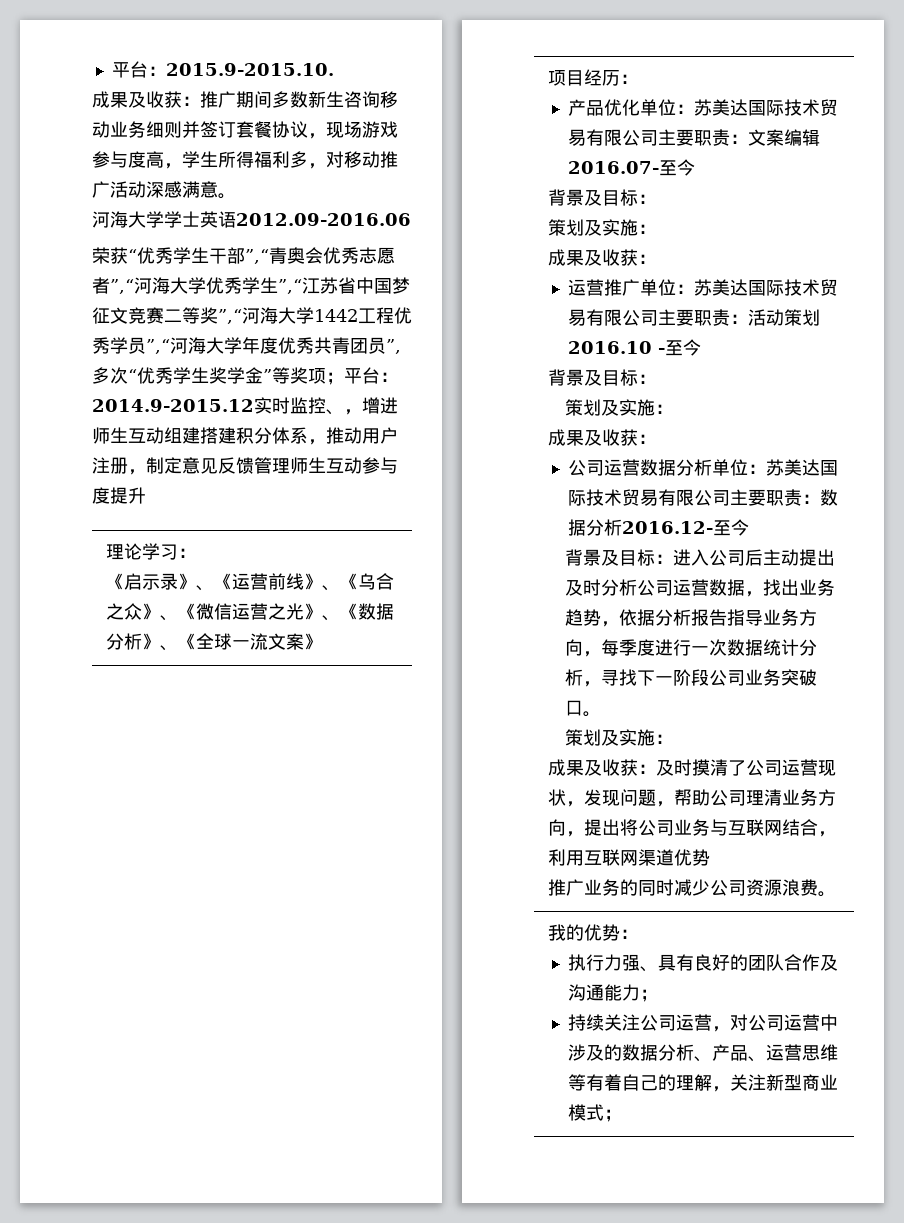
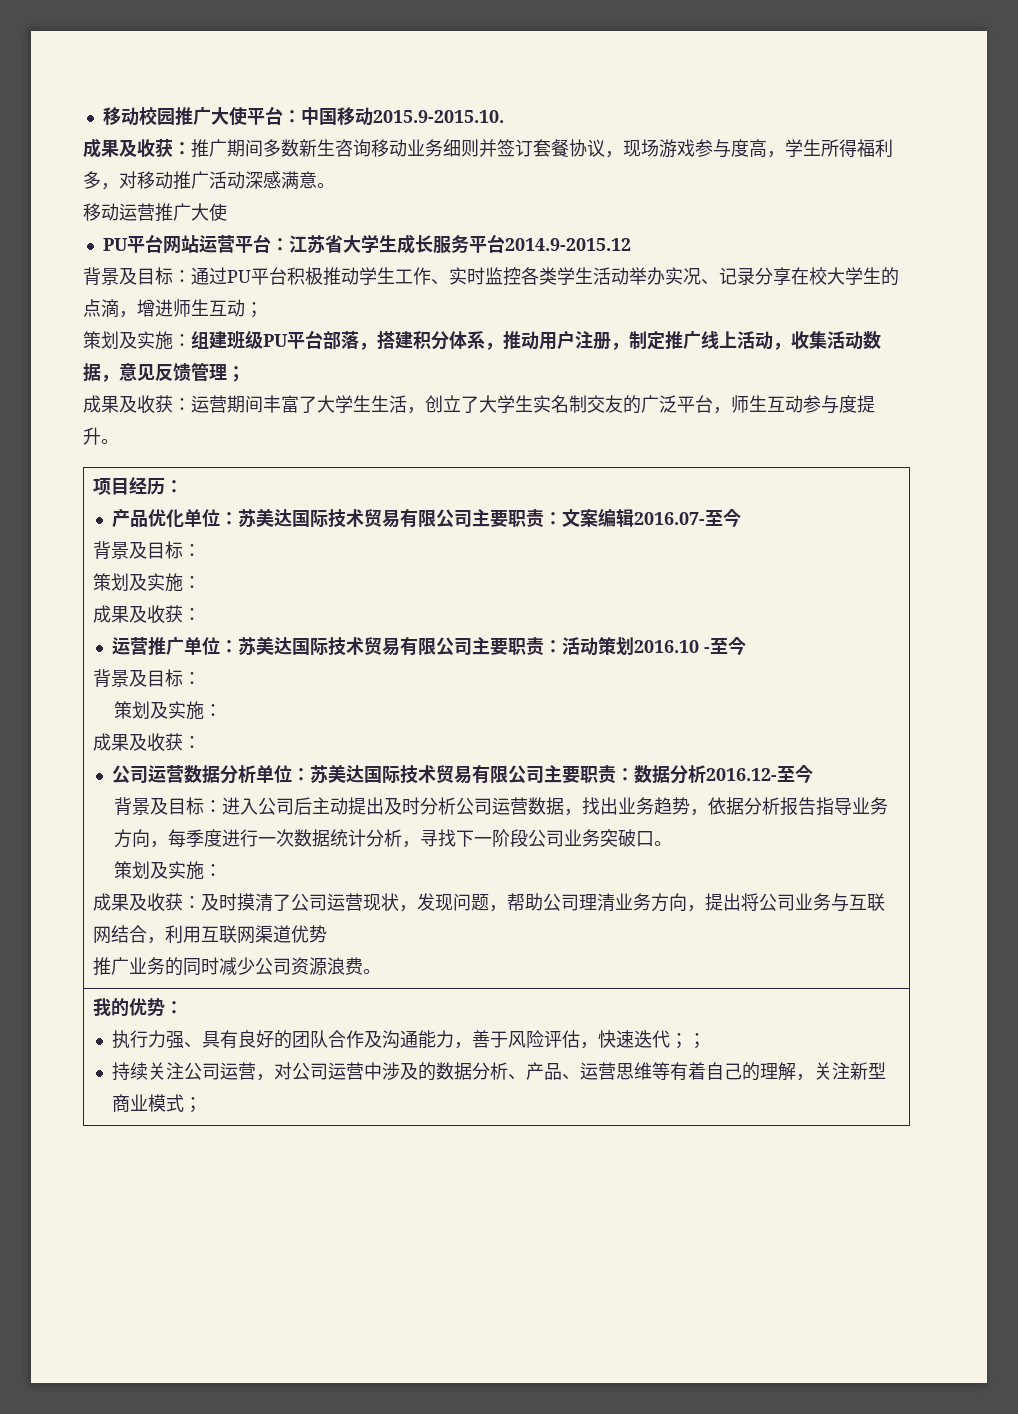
- 平台：2015.9-2015.10.
+ 移动校园推广大使平台：中国移动2015.9-2015.10.
- 河海大学学士英语2012.09-2016.06
- 荣获“优秀学生干部”,“青奥会优秀志愿者”,“河海大学优秀学生”,“江苏省中国梦征文竞赛二等奖”,“河海大学1442工程优秀学员”,“河海大学年度优秀共青团员”,多次“优秀学生奖学金”等奖项；平台：2014.9-2015.12实时监控、，增进师生互动组建搭建积分体系，推动用户注册，制定意见反馈管理师生互动参与度提升
- 理论学习：
- 《启示录》、《运营前线》、《乌合之众》、《微信运营之光》、《数据分析》、《全球一流文案》
+ 移动运营推广大使
+ PU平台网站运营平台：江苏省大学生成长服务平台2014.9-2015.12
+ 背景及目标：通过PU平台积极推动学生工作、实时监控各类学生活动举办实况、记录分享在校大学生的点滴，增进师生互动；
+ 策划及实施：组建班级PU平台部落，搭建积分体系，推动用户注册，制定推广线上活动，收集活动数据，意见反馈管理；
+ 成果及收获：运营期间丰富了大学生生活，创立了大学生实名制交友的广泛平台，师生互动参与度提升。
- 执行力强、具有良好的团队合作及沟通能力；
+ 执行力强、具有良好的团队合作及沟通能力，善于风险评估，快速迭代；；

